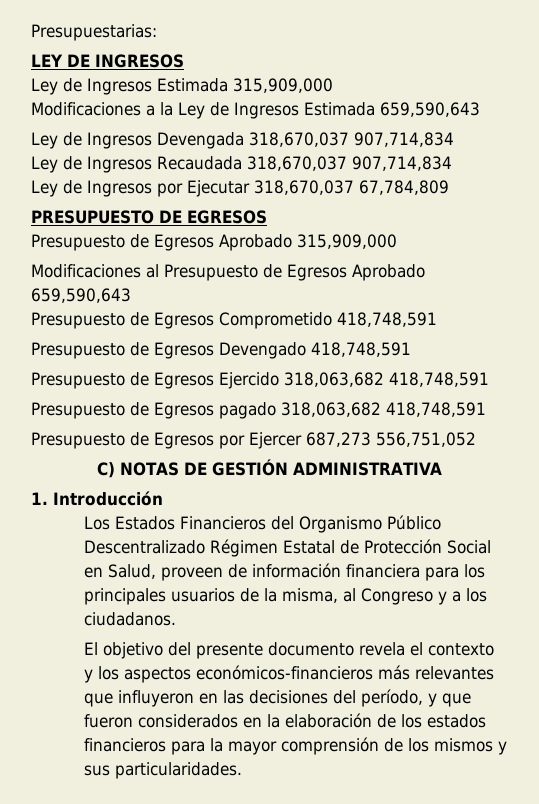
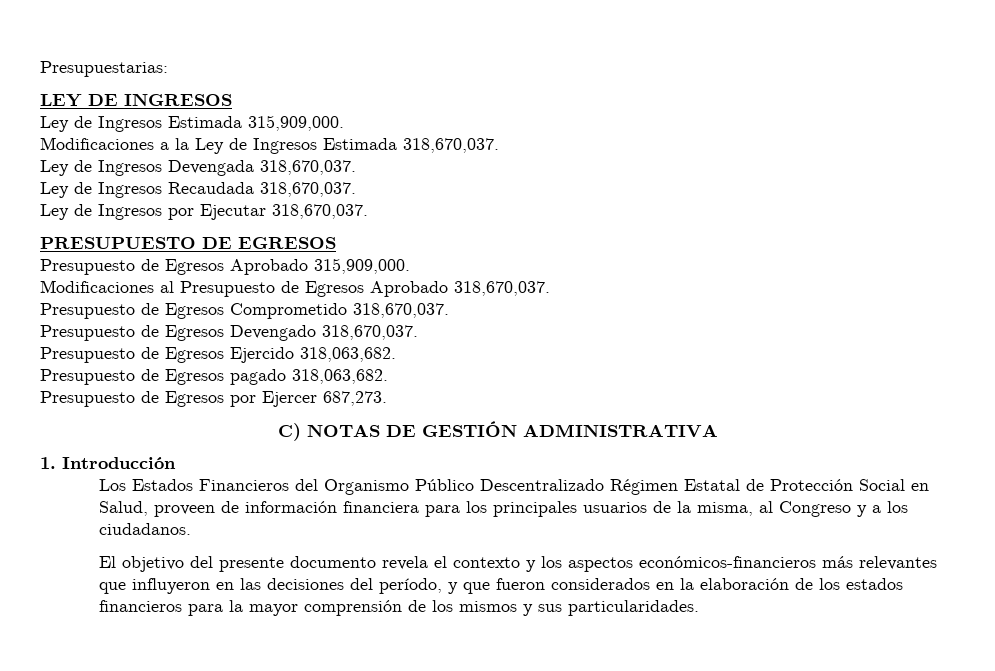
- Ley de Ingresos Estimada 315,909,000
+ Ley de Ingresos Estimada 315,909,000.
- Modificaciones a la Ley de Ingresos Estimada 659,590,643
+ Modificaciones a la Ley de Ingresos Estimada 318,670,037.
- Ley de Ingresos Devengada 318,670,037 907,714,834
+ Ley de Ingresos Devengada 318,670,037.
- Ley de Ingresos Recaudada 318,670,037 907,714,834
+ Ley de Ingresos Recaudada 318,670,037.
- Ley de Ingresos por Ejecutar 318,670,037 67,784,809
+ Ley de Ingresos por Ejecutar 318,670,037.
- Presupuesto de Egresos Aprobado 315,909,000
+ Presupuesto de Egresos Aprobado 315,909,000.
- Modificaciones al Presupuesto de Egresos Aprobado 659,590,643
+ Modificaciones al Presupuesto de Egresos Aprobado 318,670,037.
- Presupuesto de Egresos Comprometido 418,748,591
+ Presupuesto de Egresos Comprometido 318,670,037.
- Presupuesto de Egresos Devengado 418,748,591
+ Presupuesto de Egresos Devengado 318,670,037.
- Presupuesto de Egresos Ejercido 318,063,682 418,748,591
+ Presupuesto de Egresos Ejercido 318,063,682.
- Presupuesto de Egresos pagado 318,063,682 418,748,591
+ Presupuesto de Egresos pagado 318,063,682.
- Presupuesto de Egresos por Ejercer 687,273 556,751,052
+ Presupuesto de Egresos por Ejercer 687,273.

